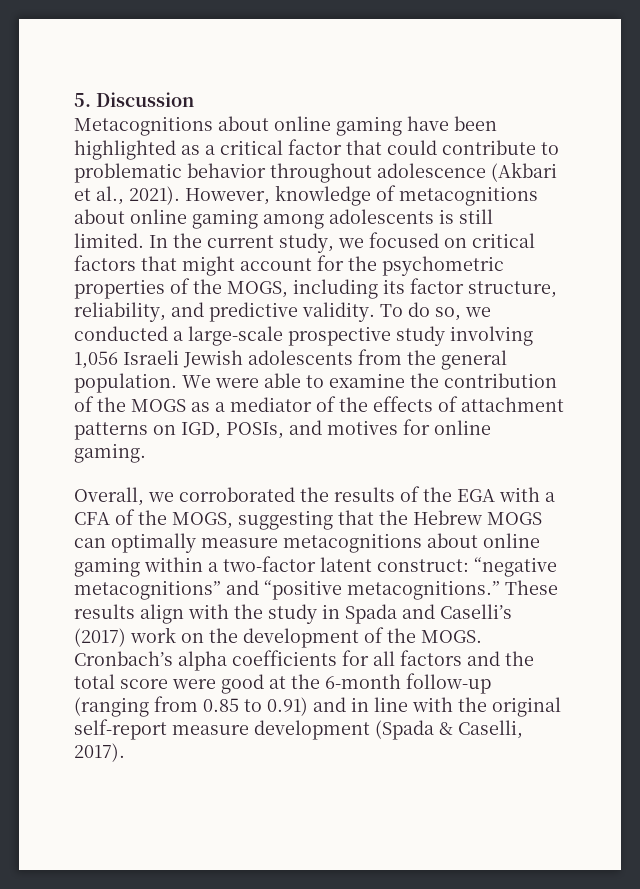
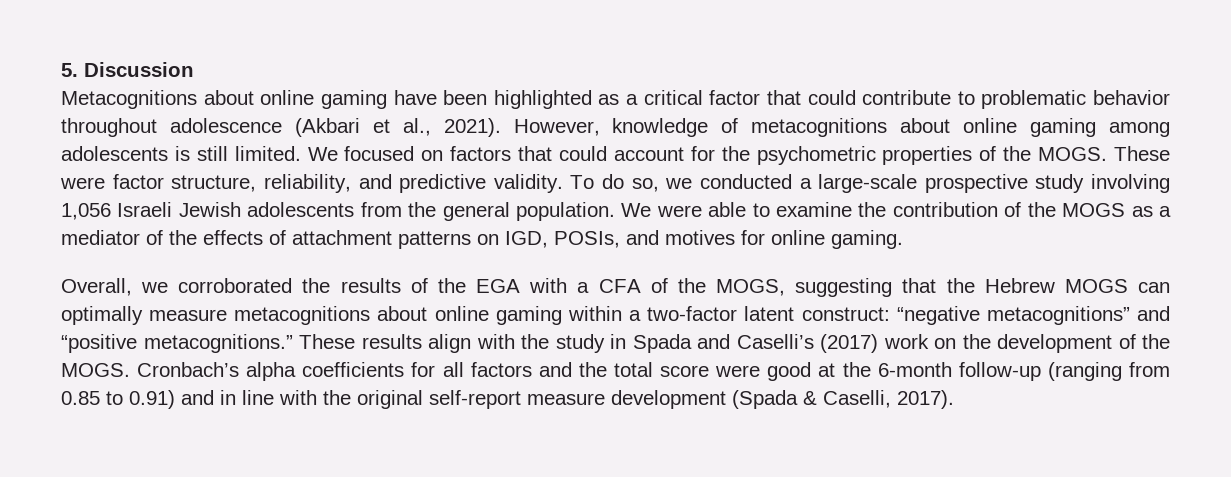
- In the current study, we focused on critical factors that might account for the psychometric properties of the MOGS, including its factor structure, reliability, and predictive validity.
+ We focused on factors that could account for the psychometric properties of the MOGS. These were factor structure, reliability, and predictive validity.

